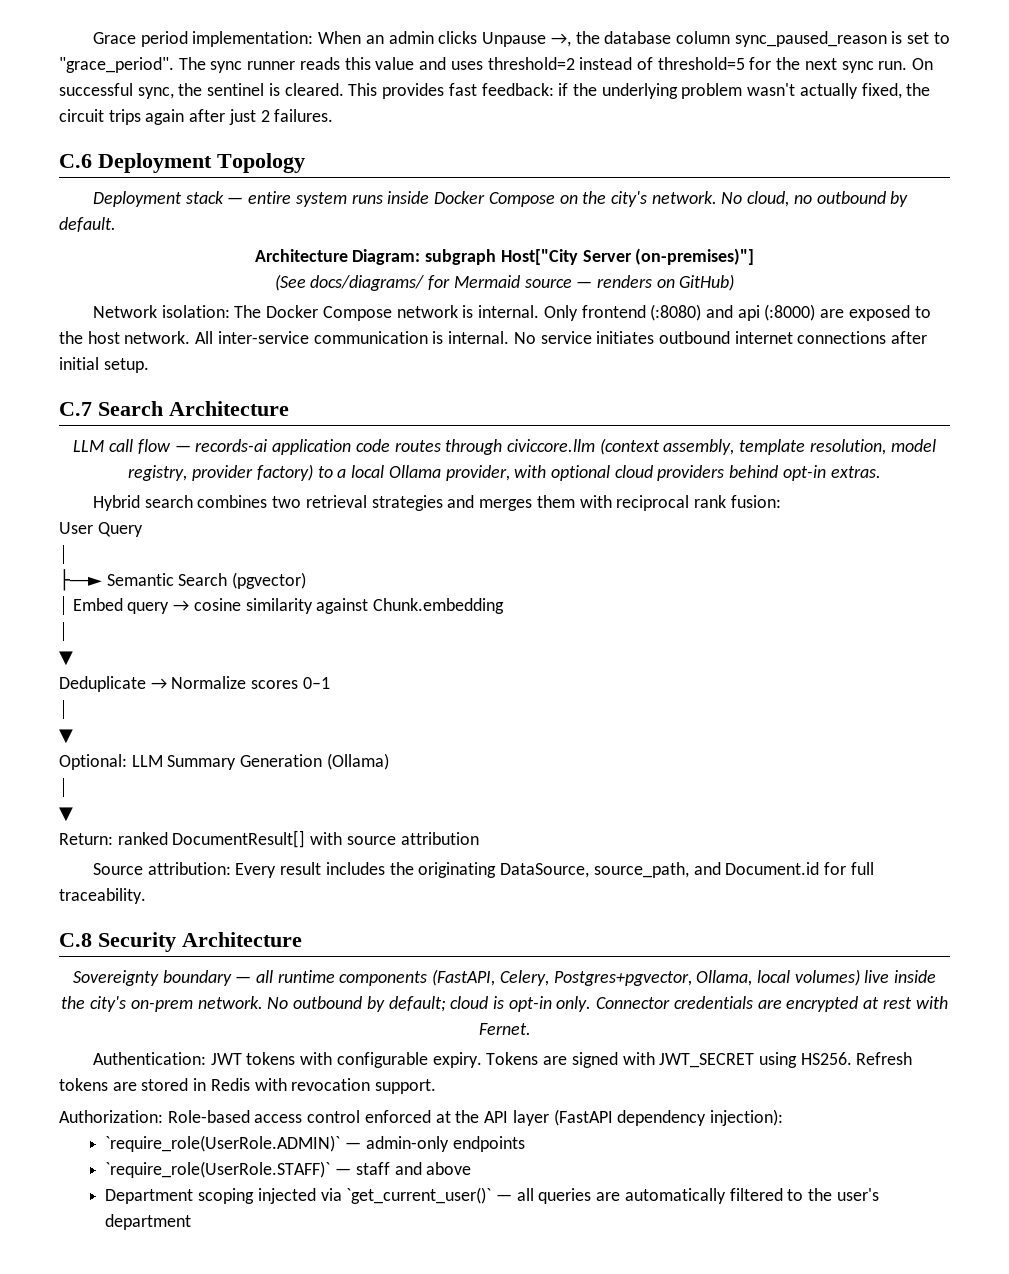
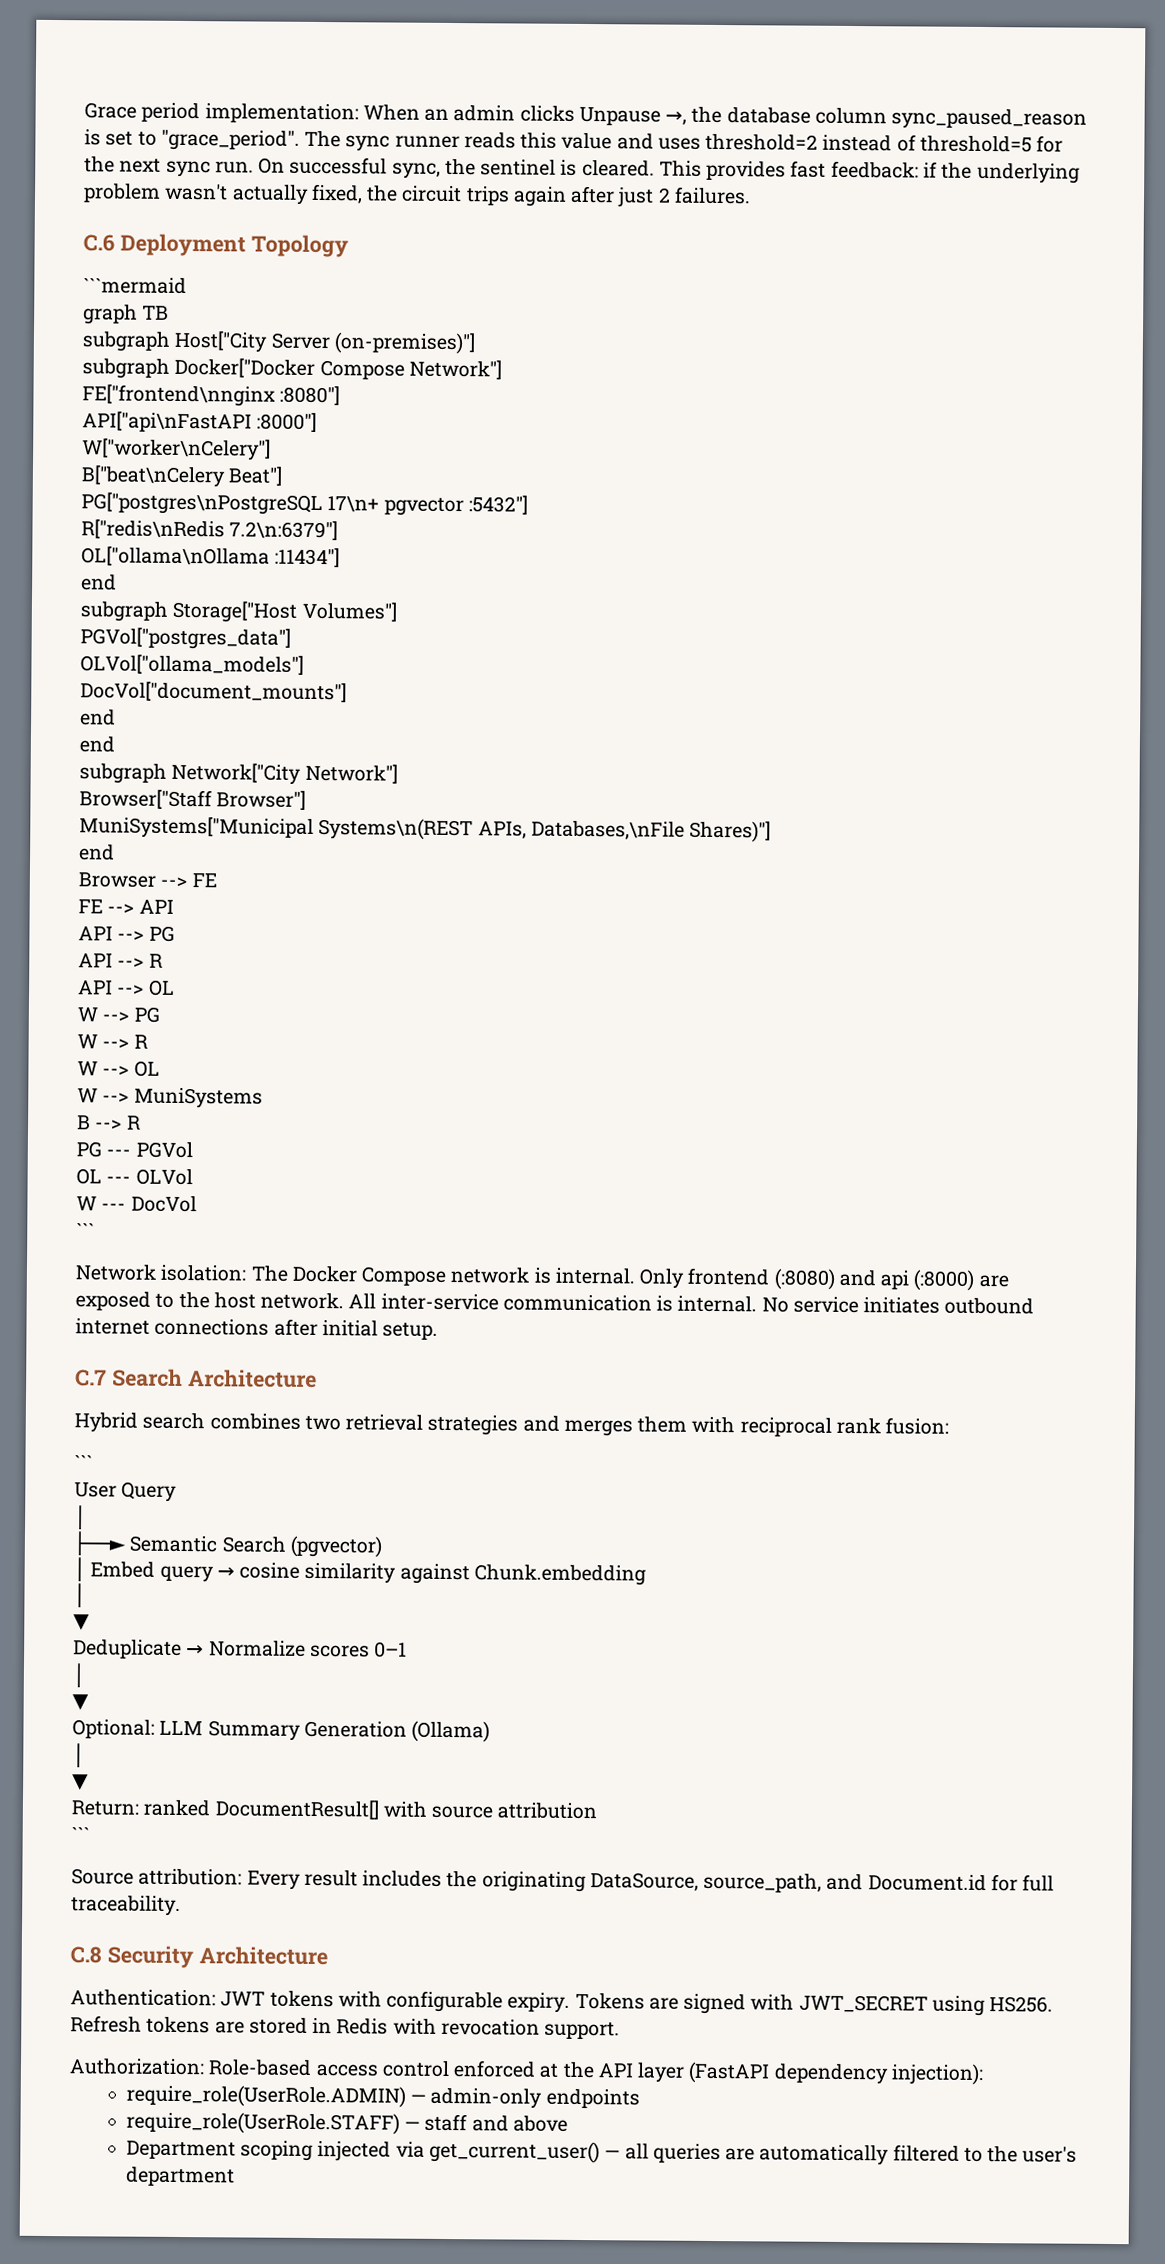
- Deployment stack — entire system runs inside Docker Compose on the city's network. No cloud, no outbound by default.
- Architecture Diagram: subgraph Host["City Server (on-premises)"]
- (See docs/diagrams/ for Mermaid source — renders on GitHub)
+ ```mermaid
+ graph TB
+ subgraph Host["City Server (on-premises)"]
+ subgraph Docker["Docker Compose Network"]
+ FE["frontend\nnginx :8080"]
+ API["api\nFastAPI :8000"]
+ W["worker\nCelery"]
+ B["beat\nCelery Beat"]
+ PG["postgres\nPostgreSQL 17\n+ pgvector :5432"]
+ R["redis\nRedis 7.2\n:6379"]
+ OL["ollama\nOllama :11434"]
+ end
+ subgraph Storage["Host Volumes"]
+ PGVol["postgres_data"]
+ OLVol["ollama_models"]
+ DocVol["document_mounts"]
+ end
+ end
+ subgraph Network["City Network"]
+ Browser["Staff Browser"]
+ MuniSystems["Municipal Systems\n(REST APIs, Databases,\nFile Shares)"]
+ end
+ Browser --> FE
+ FE --> API
+ API --> PG
+ API --> R
+ API --> OL
+ W --> PG
+ W --> R
+ W --> OL
+ W --> MuniSystems
+ B --> R
+ PG --- PGVol
+ OL --- OLVol
+ W --- DocVol
+ ```
- LLM call flow — records-ai application code routes through civiccore.llm (context assembly, template resolution, model registry, provider factory) to a local Ollama provider, with optional cloud providers behind opt-in extras.
  Hybrid search combines two retrieval strategies and merges them with reciprocal rank fusion:
+ ```
  Return: ranked DocumentResult[] with source attribution
+ ```
- Sovereignty boundary — all runtime components (FastAPI, Celery, Postgres+pgvector, Ollama, local volumes) live inside the city's on-prem network. No outbound by default; cloud is opt-in only. Connector credentials are encrypted at rest with Fernet.
- `require_role(UserRole.ADMIN)` — admin-only endpoints
+ require_role(UserRole.ADMIN) — admin-only endpoints
- `require_role(UserRole.STAFF)` — staff and above
+ require_role(UserRole.STAFF) — staff and above
- Department scoping injected via `get_current_user()` — all queries are automatically filtered to the user's department
+ Department scoping injected via get_current_user() — all queries are automatically filtered to the user's department

